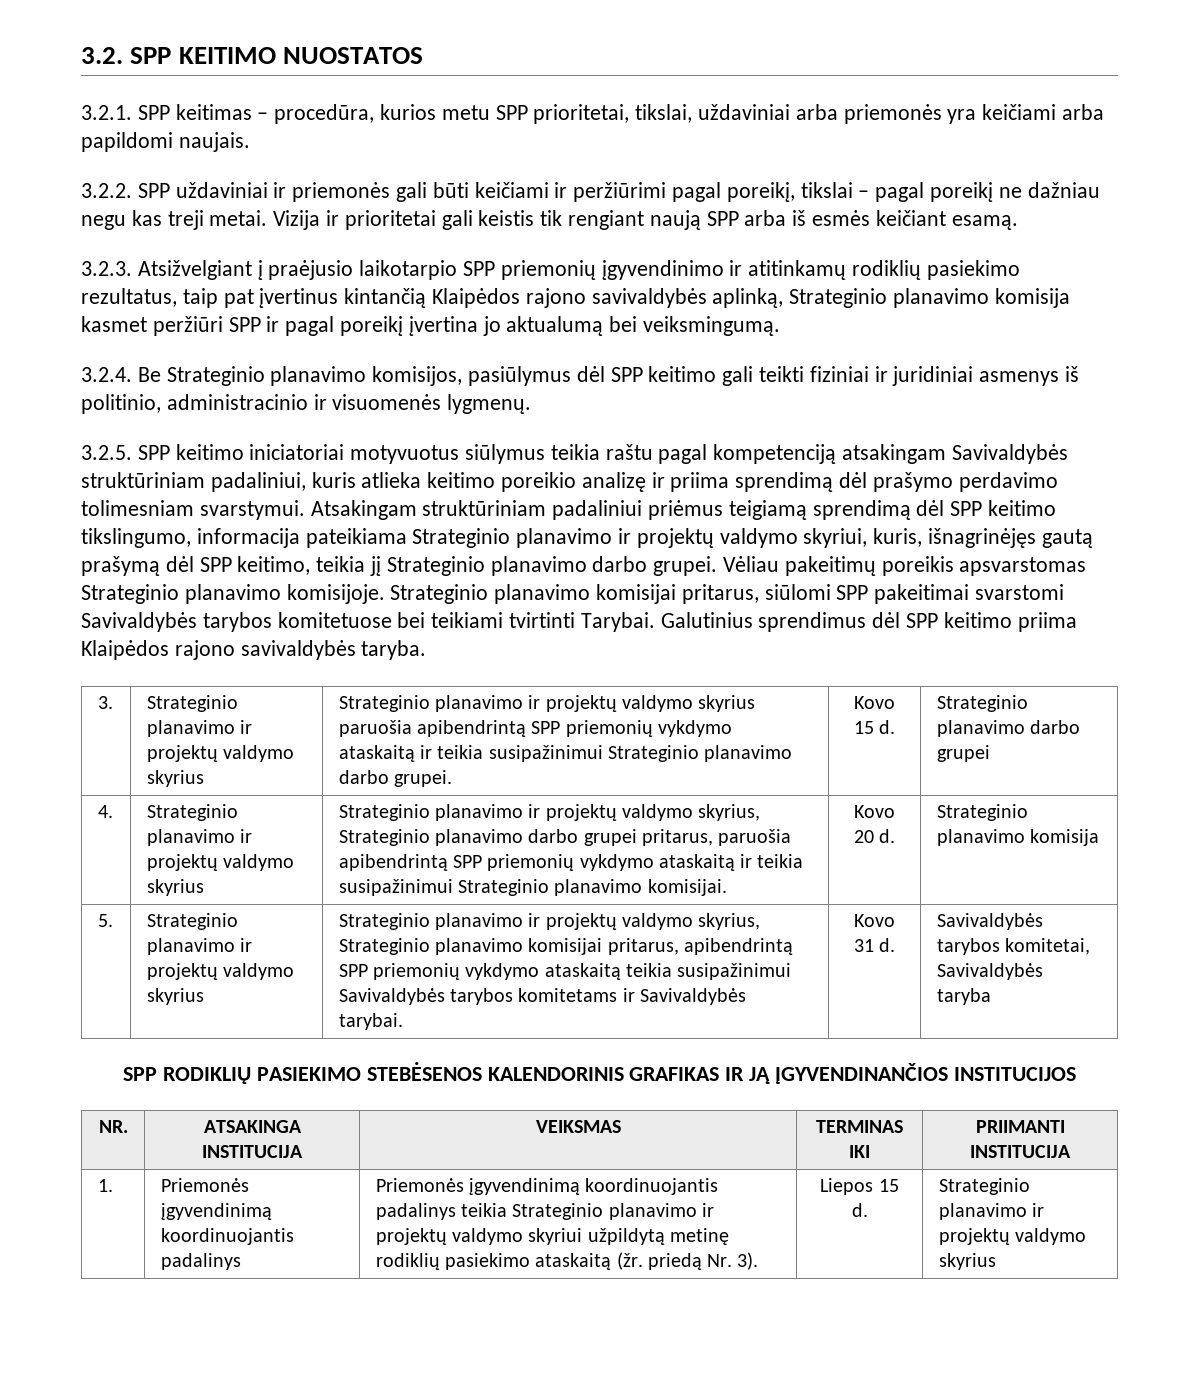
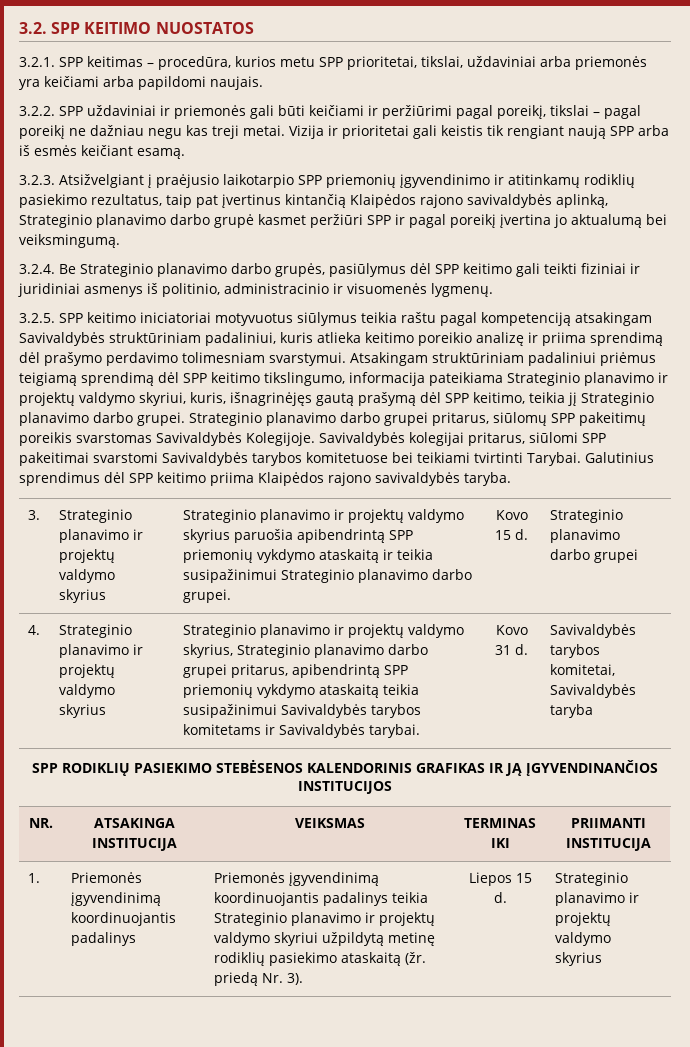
- 3.2.3. Atsižvelgiant į praėjusio laikotarpio SPP priemonių įgyvendinimo ir atitinkamų rodiklių pasiekimo rezultatus, taip pat įvertinus kintančią Klaipėdos rajono savivaldybės aplinką, Strateginio planavimo komisija kasmet peržiūri SPP ir pagal poreikį įvertina jo aktualumą bei veiksmingumą.
+ 3.2.3. Atsižvelgiant į praėjusio laikotarpio SPP priemonių įgyvendinimo ir atitinkamų rodiklių pasiekimo rezultatus, taip pat įvertinus kintančią Klaipėdos rajono savivaldybės aplinką, Strateginio planavimo darbo grupė kasmet peržiūri SPP ir pagal poreikį įvertina jo aktualumą bei veiksmingumą.
- 3.2.4. Be Strateginio planavimo komisijos, pasiūlymus dėl SPP keitimo gali teikti fiziniai ir juridiniai asmenys iš politinio, administracinio ir visuomenės lygmenų.
+ 3.2.4. Be Strateginio planavimo darbo grupės, pasiūlymus dėl SPP keitimo gali teikti fiziniai ir juridiniai asmenys iš politinio, administracinio ir visuomenės lygmenų.
- Vėliau pakeitimų poreikis apsvarstomas Strateginio planavimo komisijoje. Strateginio planavimo komisijai pritarus, siūlomi SPP pakeitimai svarstomi Savivaldybės tarybos komitetuose bei teikiami tvirtinti Tarybai.
+ Strateginio planavimo darbo grupei pritarus, siūlomų SPP pakeitimų poreikis svarstomas Savivaldybės Kolegijoje. Savivaldybės kolegijai pritarus, siūlomi SPP pakeitimai svarstomi Savivaldybės tarybos komitetuose bei teikiami tvirtinti Tarybai.
- 4. | Strateginio planavimo ir projektų valdymo skyrius | Strateginio planavimo ir projektų valdymo skyrius, Strateginio planavimo darbo grupei pritarus, paruošia apibendrintą SPP priemonių vykdymo ataskaitą ir teikia susipažinimui Strateginio planavimo komisijai. | Kovo 20 d. | Strateginio planavimo komisija
- 5. | Strateginio planavimo ir projektų valdymo skyrius | Strateginio planavimo ir projektų valdymo skyrius, Strateginio planavimo komisijai pritarus, apibendrintą SPP priemonių vykdymo ataskaitą teikia susipažinimui Savivaldybės tarybos komitetams ir Savivaldybės tarybai. | Kovo 31 d. | Savivaldybės tarybos komitetai, Savivaldybės taryba
+ 4. | Strateginio planavimo ir projektų valdymo skyrius | Strateginio planavimo ir projektų valdymo skyrius, Strateginio planavimo darbo grupei pritarus, apibendrintą SPP priemonių vykdymo ataskaitą teikia susipažinimui Savivaldybės tarybos komitetams ir Savivaldybės tarybai. | Kovo 31 d. | Savivaldybės tarybos komitetai, Savivaldybės taryba

